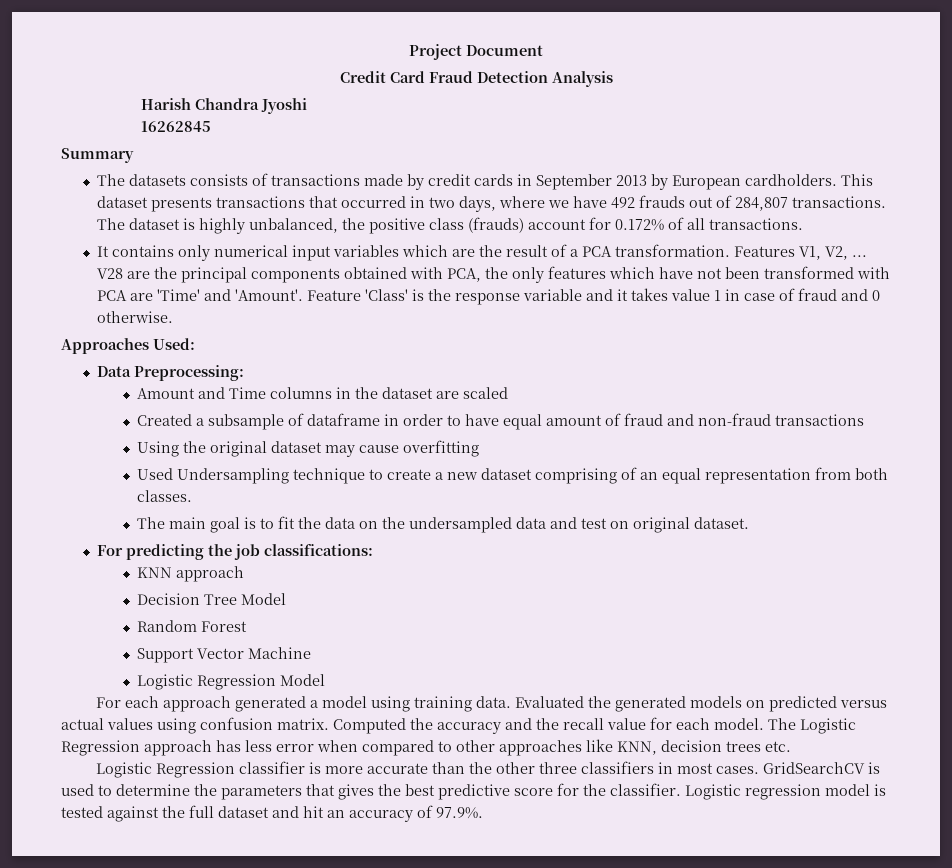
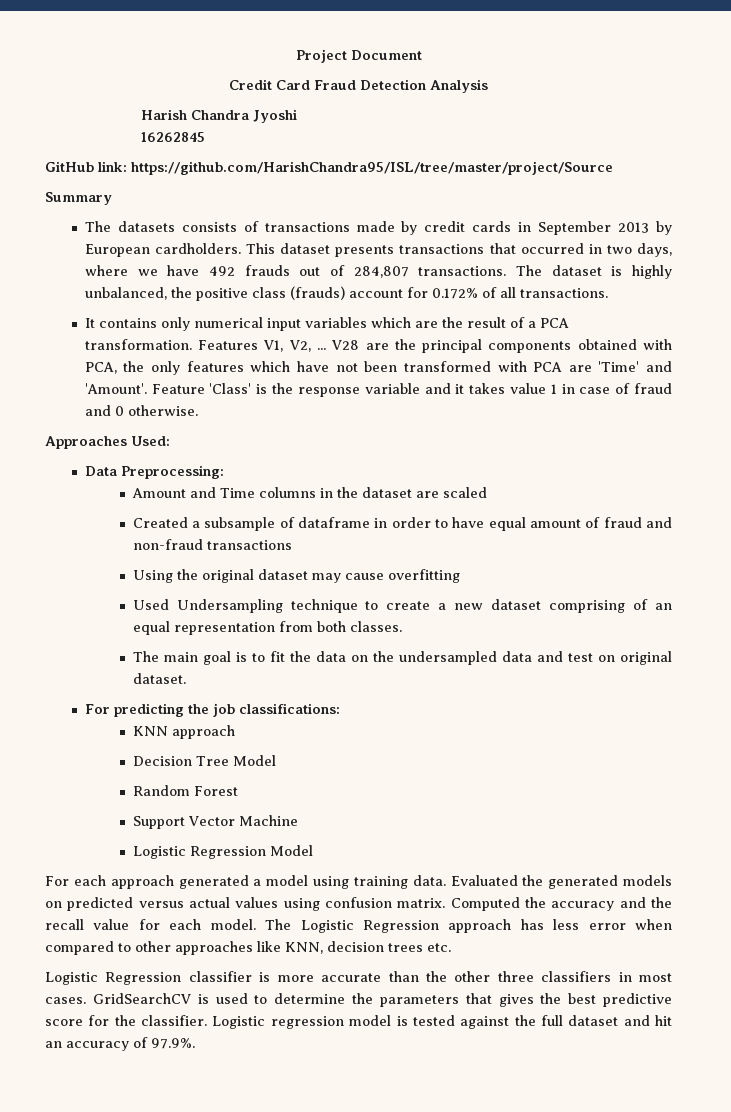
+ GitHub link: https://github.com/HarishChandra95/ISL/tree/master/project/Source

